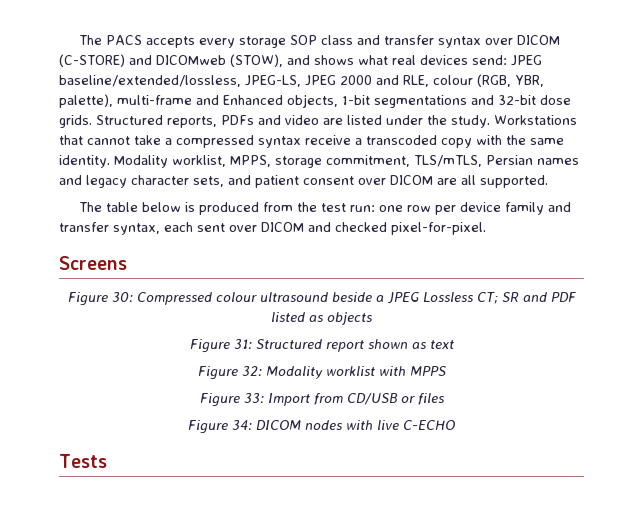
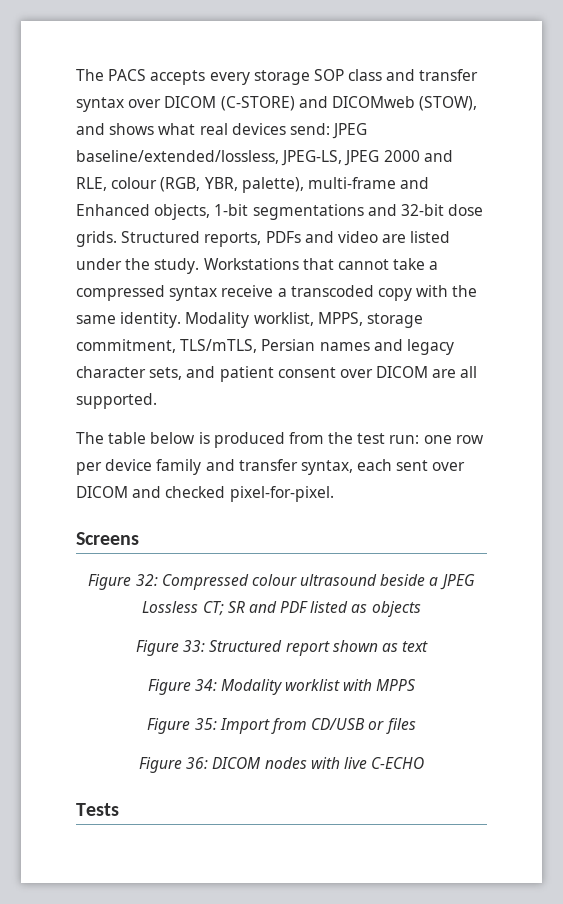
- Figure 30: Compressed colour ultrasound beside a JPEG Lossless CT; SR and PDF listed as objects
+ Figure 32: Compressed colour ultrasound beside a JPEG Lossless CT; SR and PDF listed as objects
- Figure 31: Structured report shown as text
+ Figure 33: Structured report shown as text
- Figure 32: Modality worklist with MPPS
+ Figure 34: Modality worklist with MPPS
- Figure 33: Import from CD/USB or files
+ Figure 35: Import from CD/USB or files
- Figure 34: DICOM nodes with live C-ECHO
+ Figure 36: DICOM nodes with live C-ECHO

